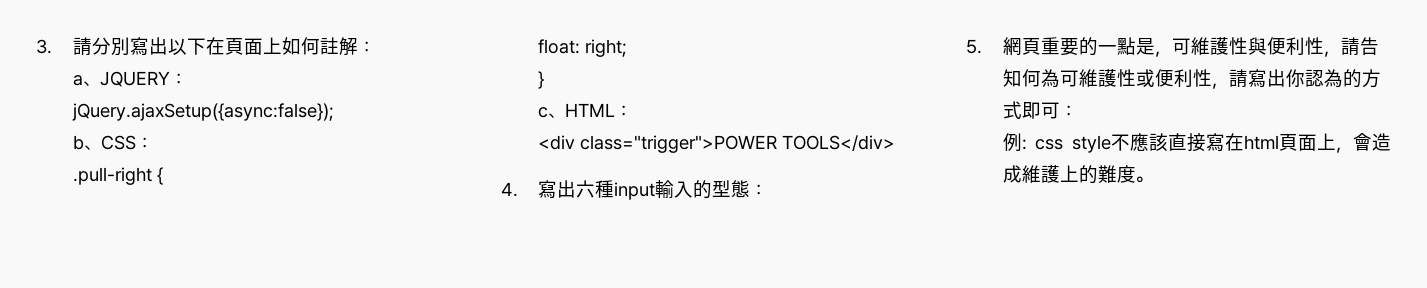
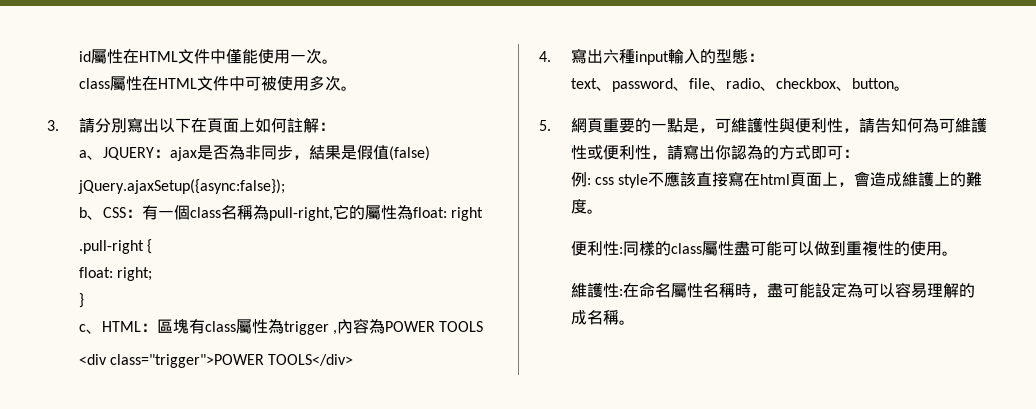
+ id屬性在HTML文件中僅能使用一次。
+ class屬性在HTML文件中可被使用多次。
- a、JQUERY：
+ a、JQUERY：ajax是否為非同步，結果是假值(false)
  jQuery.ajaxSetup({async:false});
- b、CSS：
+ b、CSS：有一個class名稱為pull-right,它的屬性為float: right
- c、HTML：
+ c、HTML：區塊有class屬性為trigger ,內容為POWER TOOLS
+ text、password、file、radio、checkbox、button。
+ 便利性:同樣的class屬性盡可能可以做到重複性的使用。
+ 維護性:在命名屬性名稱時，盡可能設定為可以容易理解的成名稱。

